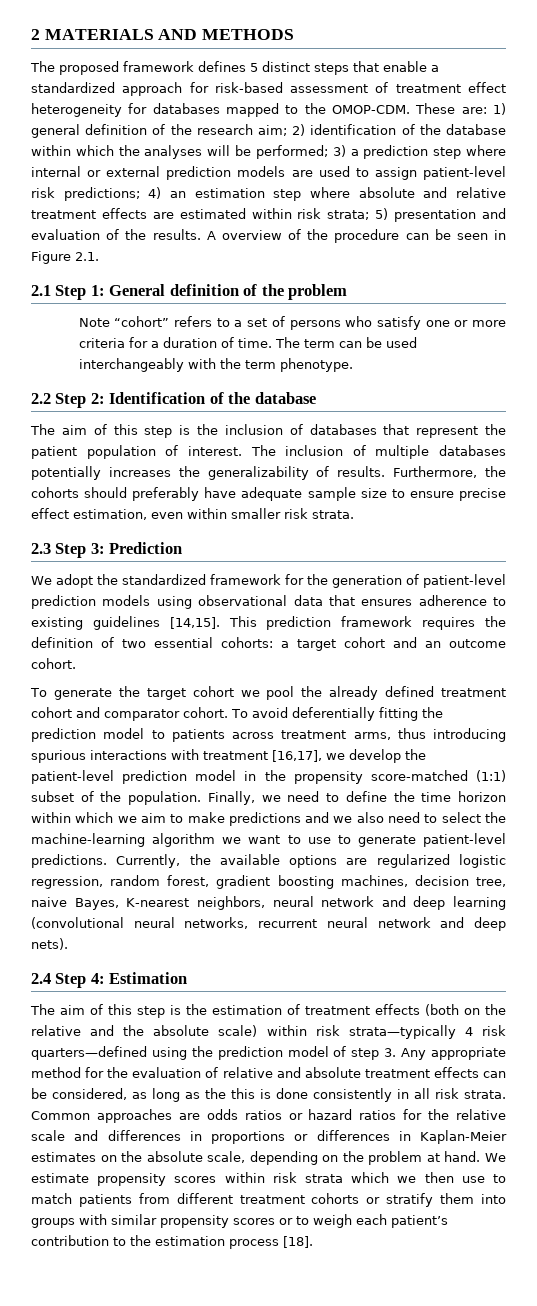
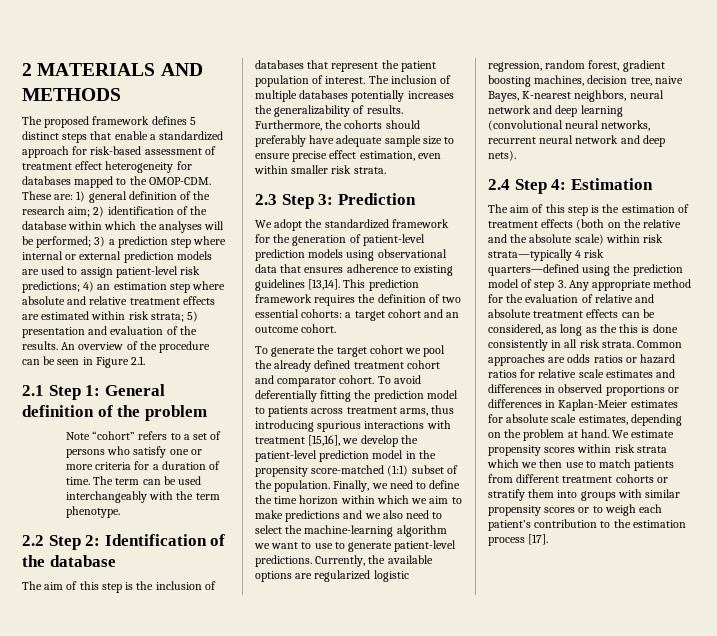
- A overview of the procedure can be seen in Figure 2.1.
+ An overview of the procedure can be seen in Figure 2.1.
- We adopt the standardized framework for the generation of patient-level prediction models using observational data that ensures adherence to existing guidelines [14,15].
+ We adopt the standardized framework for the generation of patient-level prediction models using observational data that ensures adherence to existing guidelines [13,14].
- To avoid deferentially fitting the prediction model to patients across treatment arms, thus introducing spurious interactions with treatment [16,17], we develop the patient-level prediction model in the propensity score-matched (1:1) subset of the population.
+ To avoid deferentially fitting the prediction model to patients across treatment arms, thus introducing spurious interactions with treatment [15,16], we develop the patient-level prediction model in the propensity score-matched (1:1) subset of the population.
- Common approaches are odds ratios or hazard ratios for the relative scale and differences in proportions or differences in Kaplan-Meier estimates on the absolute scale, depending on the problem at hand.
+ Common approaches are odds ratios or hazard ratios for relative scale estimates and differences in observed proportions or differences in Kaplan-Meier estimates for absolute scale estimates, depending on the problem at hand.
- We estimate propensity scores within risk strata which we then use to match patients from different treatment cohorts or stratify them into groups with similar propensity scores or to weigh each patient’s contribution to the estimation process [18].
+ We estimate propensity scores within risk strata which we then use to match patients from different treatment cohorts or stratify them into groups with similar propensity scores or to weigh each patient’s contribution to the estimation process [17].

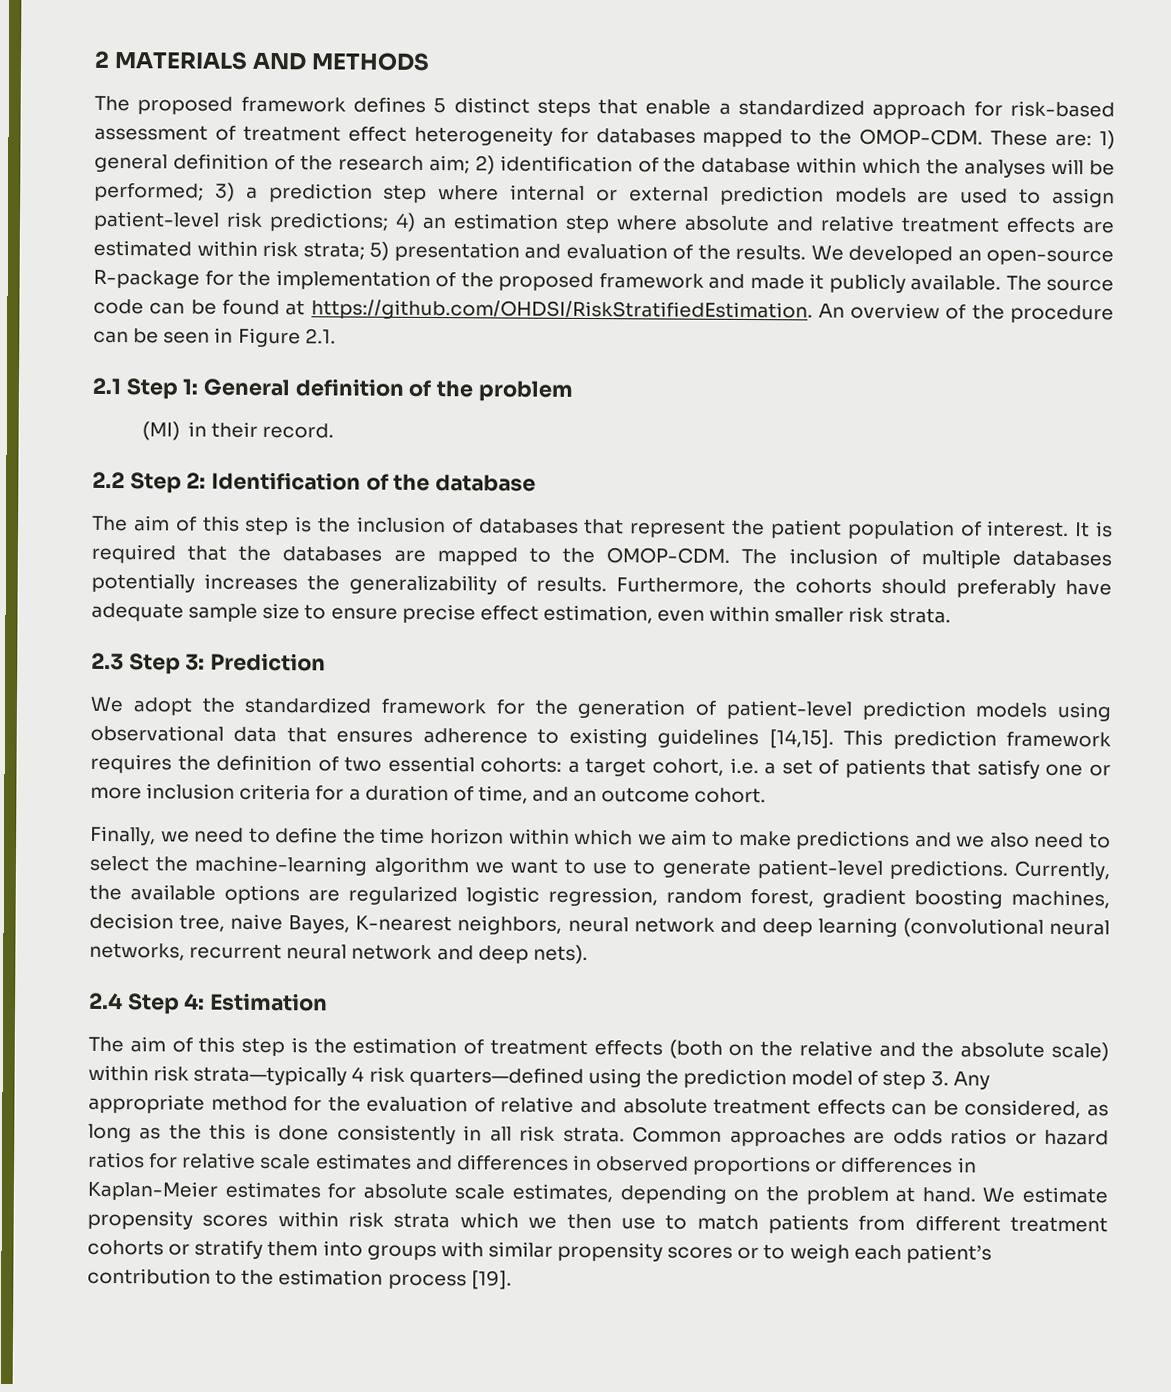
- An overview of the procedure can be seen in Figure 2.1.
+ We developed an open-source R-package for the implementation of the proposed framework and made it publicly available. The source code can be found at https://github.com/OHDSI/RiskStratifiedEstimation. An overview of the procedure can be seen in Figure 2.1.
- Note “cohort” refers to a set of persons who satisfy one or more criteria for a duration of time. The term can be used interchangeably with the term phenotype.
+ (MI) in their record.
+ It is required that the databases are mapped to the OMOP-CDM.
- We adopt the standardized framework for the generation of patient-level prediction models using observational data that ensures adherence to existing guidelines [13,14].
+ We adopt the standardized framework for the generation of patient-level prediction models using observational data that ensures adherence to existing guidelines [14,15].
- This prediction framework requires the definition of two essential cohorts: a target cohort and an outcome cohort.
- To generate the target cohort we pool the already defined treatment cohort and comparator cohort. To avoid deferentially fitting the prediction model to patients across treatment arms, thus introducing spurious interactions with treatment [15,16], we develop the patient-level prediction model in the propensity score-matched (1:1) subset of the population. Finally, we need to define the time horizon within which we aim to make predictions and we also need to select the machine-learning algorithm we want to use to generate patient-level predictions.
+ This prediction framework requires the definition of two essential cohorts: a target cohort, i.e. a set of patients that satisfy one or more inclusion criteria for a duration of time, and an outcome cohort.
+ Finally, we need to define the time horizon within which we aim to make predictions and we also need to select the machine-learning algorithm we want to use to generate patient-level predictions.
- We estimate propensity scores within risk strata which we then use to match patients from different treatment cohorts or stratify them into groups with similar propensity scores or to weigh each patient’s contribution to the estimation process [17].
+ We estimate propensity scores within risk strata which we then use to match patients from different treatment cohorts or stratify them into groups with similar propensity scores or to weigh each patient’s contribution to the estimation process [19].

